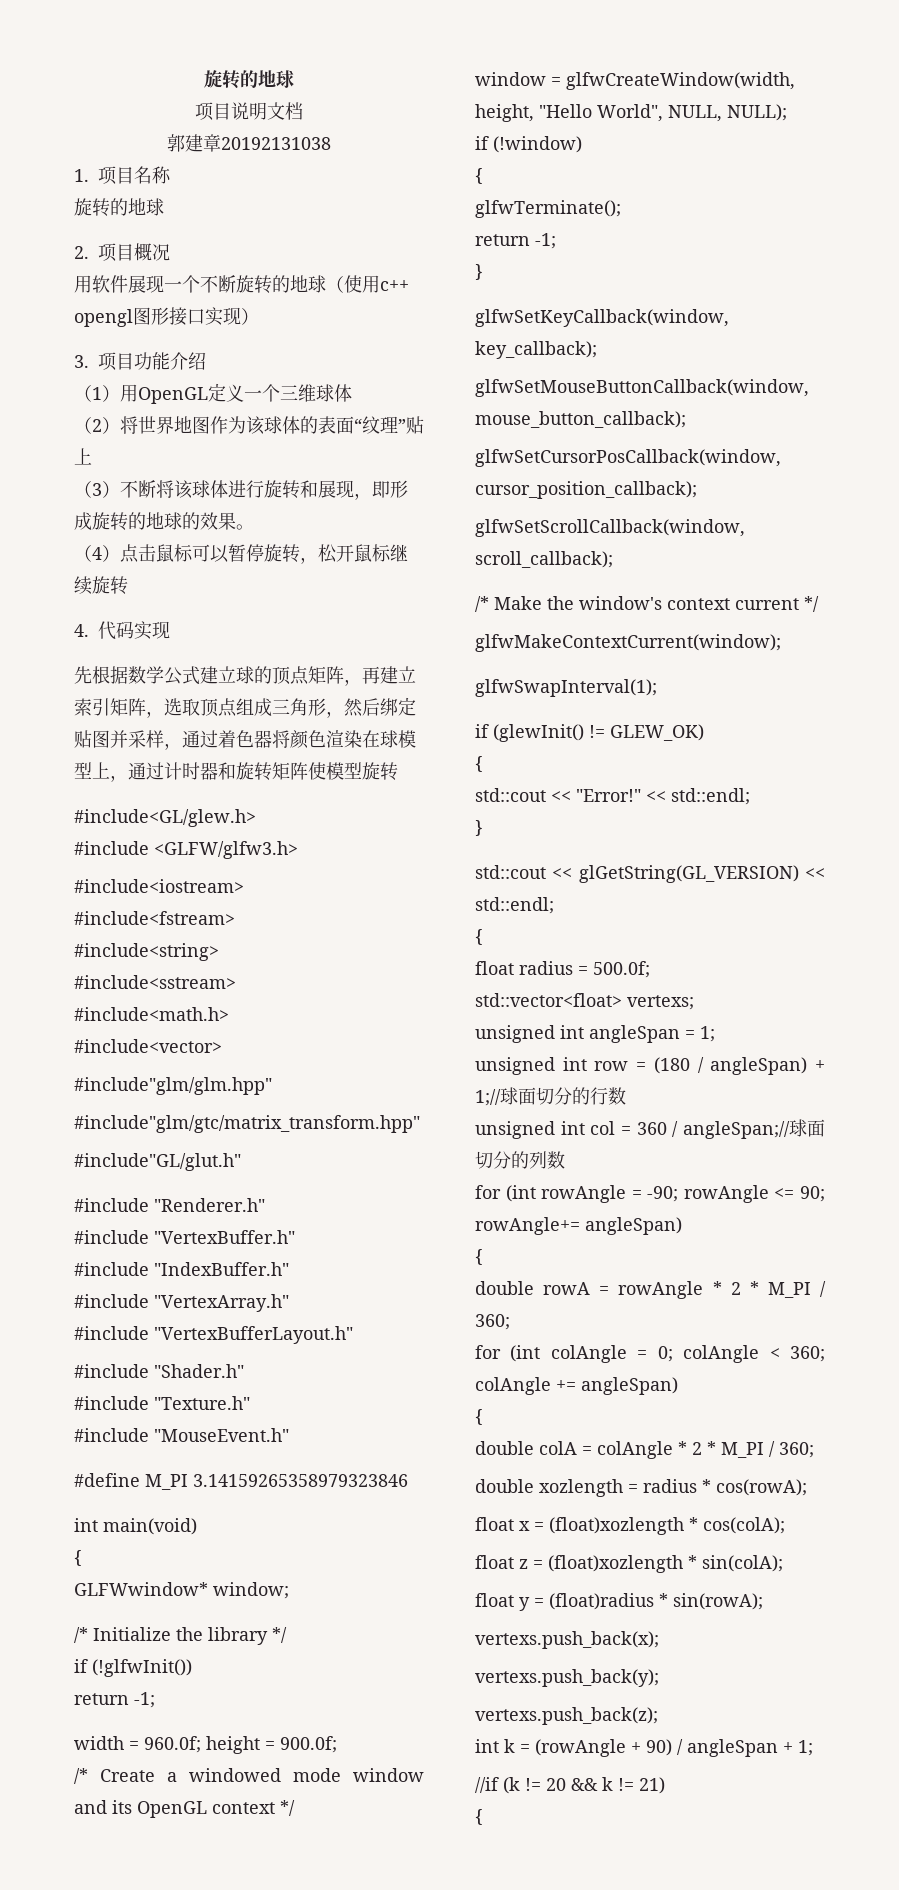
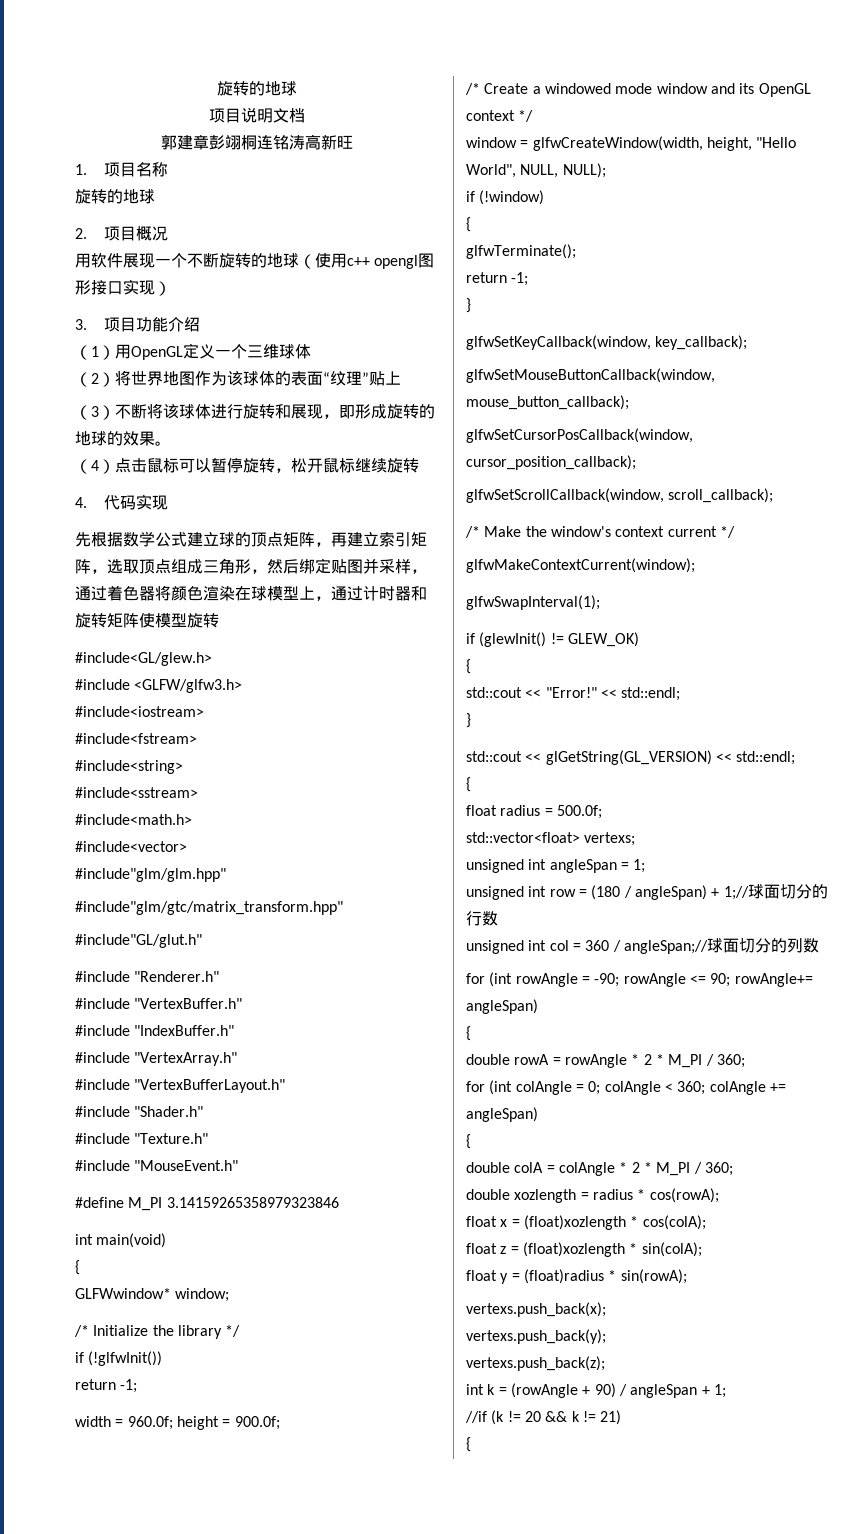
- 郭建章20192131038
+ 郭建章彭翊桐连铭涛高新旺

